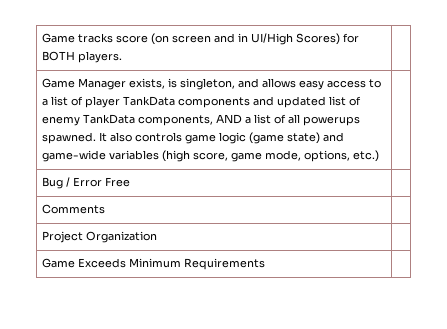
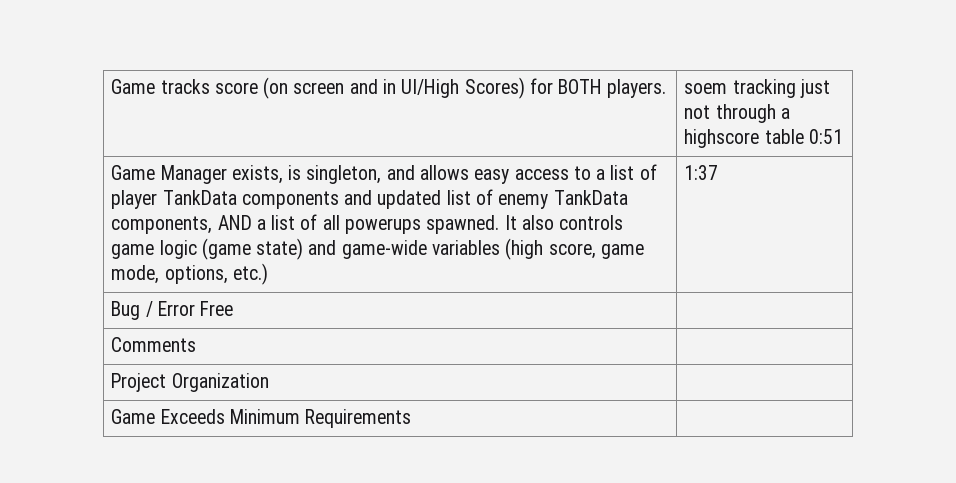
- Game tracks score (on screen and in UI/High Scores) for BOTH players. |
+ Game tracks score (on screen and in UI/High Scores) for BOTH players. | soem tracking just not through a highscore table 0:51
+ 1:37

